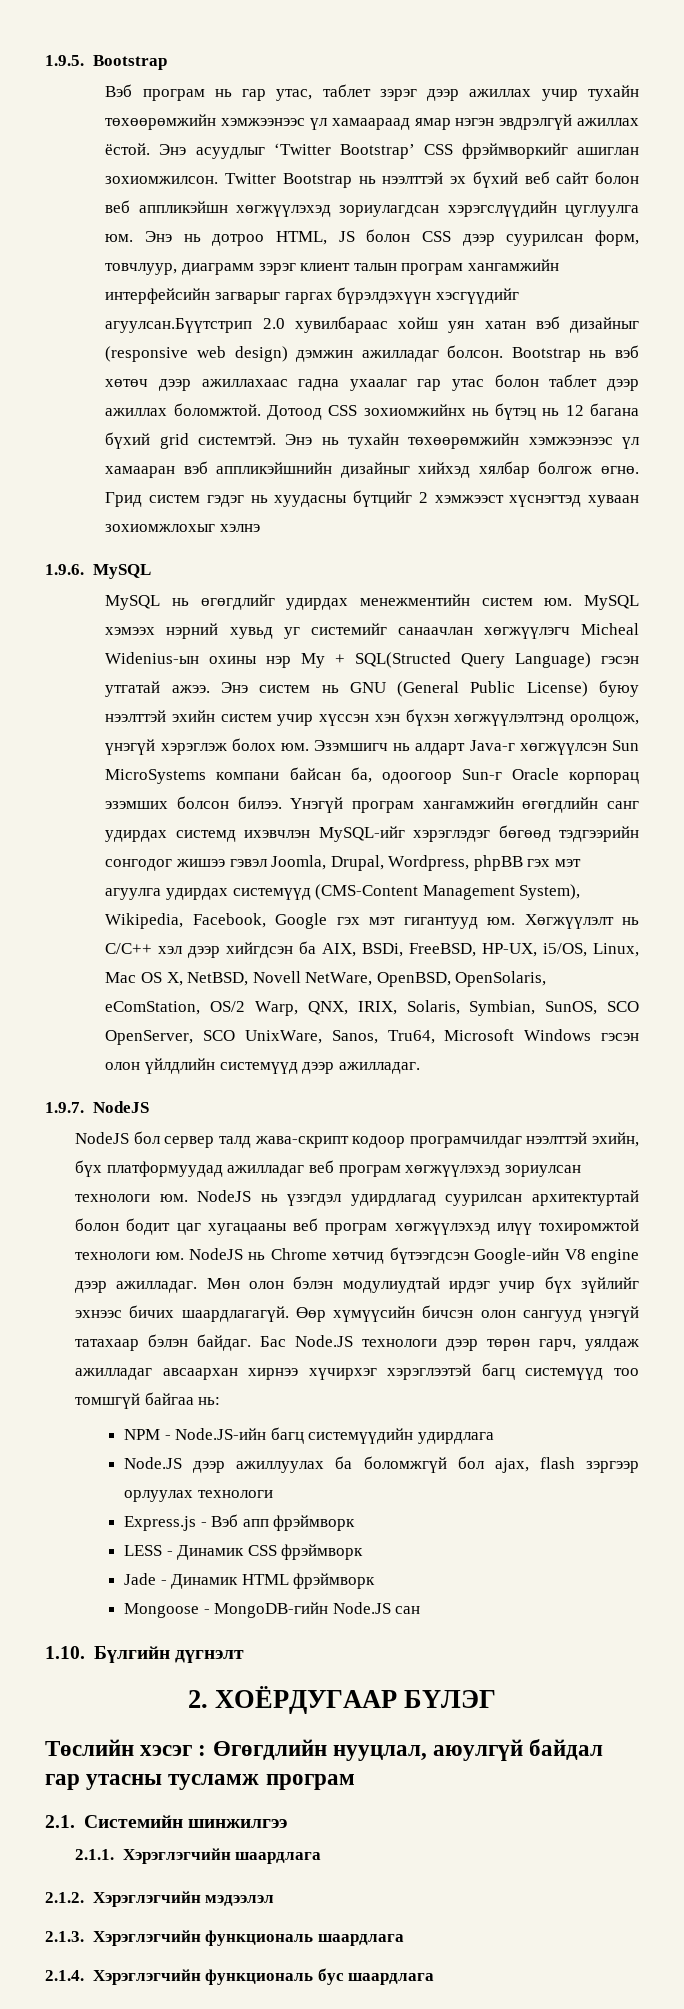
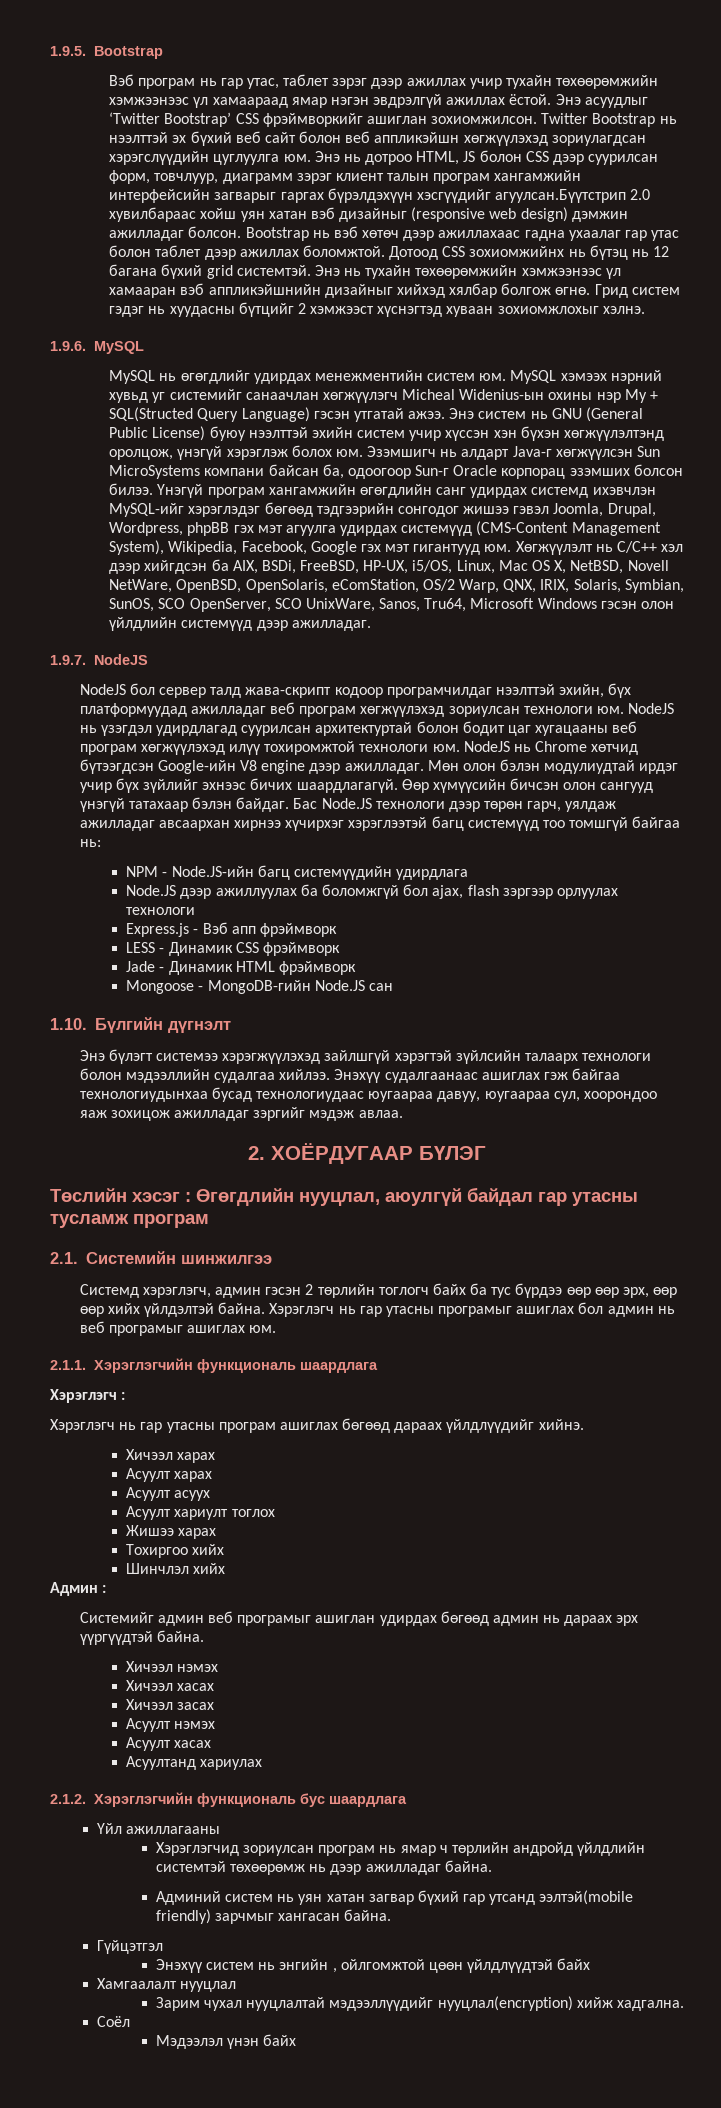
- Грид систем гэдэг нь хуудасны бүтцийг 2 хэмжээст хүснэгтэд хуваан зохиомжлохыг хэлнэ
+ Грид систем гэдэг нь хуудасны бүтцийг 2 хэмжээст хүснэгтэд хуваан зохиомжлохыг хэлнэ.
+ Энэ бүлэгт системээ хэрэгжүүлэхэд зайлшгүй хэрэгтэй зүйлсийн талаарх технологи болон мэдээллийн судалгаа хийлээ. Энэхүү судалгаанаас ашиглах гэж байгаа технологиудынхаа бусад технологиудаас юугаараа давуу, юугаараа сул, хоорондоо яаж зохицож ажилладаг зэргийг мэдэж авлаа.
- 2.1.1. Хэрэглэгчийн шаардлага
- 2.1.2. Хэрэглэгчийн мэдээлэл
- 2.1.3. Хэрэглэгчийн функциональ шаардлага
- 2.1.4. Хэрэглэгчийн функциональ бус шаардлага
+ Системд хэрэглэгч, админ гэсэн 2 төрлийн тоглогч байх ба тус бүрдээ өөр өөр эрх, өөр өөр хийх үйлдэлтэй байна. Хэрэглэгч нь гар утасны програмыг ашиглах бол админ нь веб програмыг ашиглах юм.
+ 2.1.1. Хэрэглэгчийн функциональ шаардлага
+ Хэрэглэгч :
+ Хэрэглэгч нь гар утасны програм ашиглах бөгөөд дараах үйлдлүүдийг хийнэ.
+ Хичээл харах
+ Асуулт харах
+ Асуулт асуух
+ Асуулт хариулт тоглох
+ Жишээ харах
+ Тохиргоо хийх
+ Шинчлэл хийх
+ Админ :
+ Системийг админ веб програмыг ашиглан удирдах бөгөөд админ нь дараах эрх үүргүүдтэй байна.
+ Хичээл нэмэх
+ Хичээл хасах
+ Хичээл засах
+ Асуулт нэмэх
+ Асуулт хасах
+ Асуултанд хариулах
+ 2.1.2. Хэрэглэгчийн функциональ бус шаардлага
+ Үйл ажиллагааны
+ Хэрэглэгчид зориулсан програм нь ямар ч төрлийн андройд үйлдлийн системтэй төхөөрөмж нь дээр ажилладаг байна.
+ Админий систем нь уян хатан загвар бүхий гар утсанд ээлтэй(mobile friendly) зарчмыг хангасан байна.
+ Гүйцэтгэл
+ Энэхүү систем нь энгийн , ойлгомжтой цөөн үйлдлүүдтэй байх
+ Хамгаалалт нууцлал
+ Зарим чухал нууцлалтай мэдээллүүдийг нууцлал(encryption) хийж хадгална.
+ Соёл
+ Мэдээлэл үнэн байх

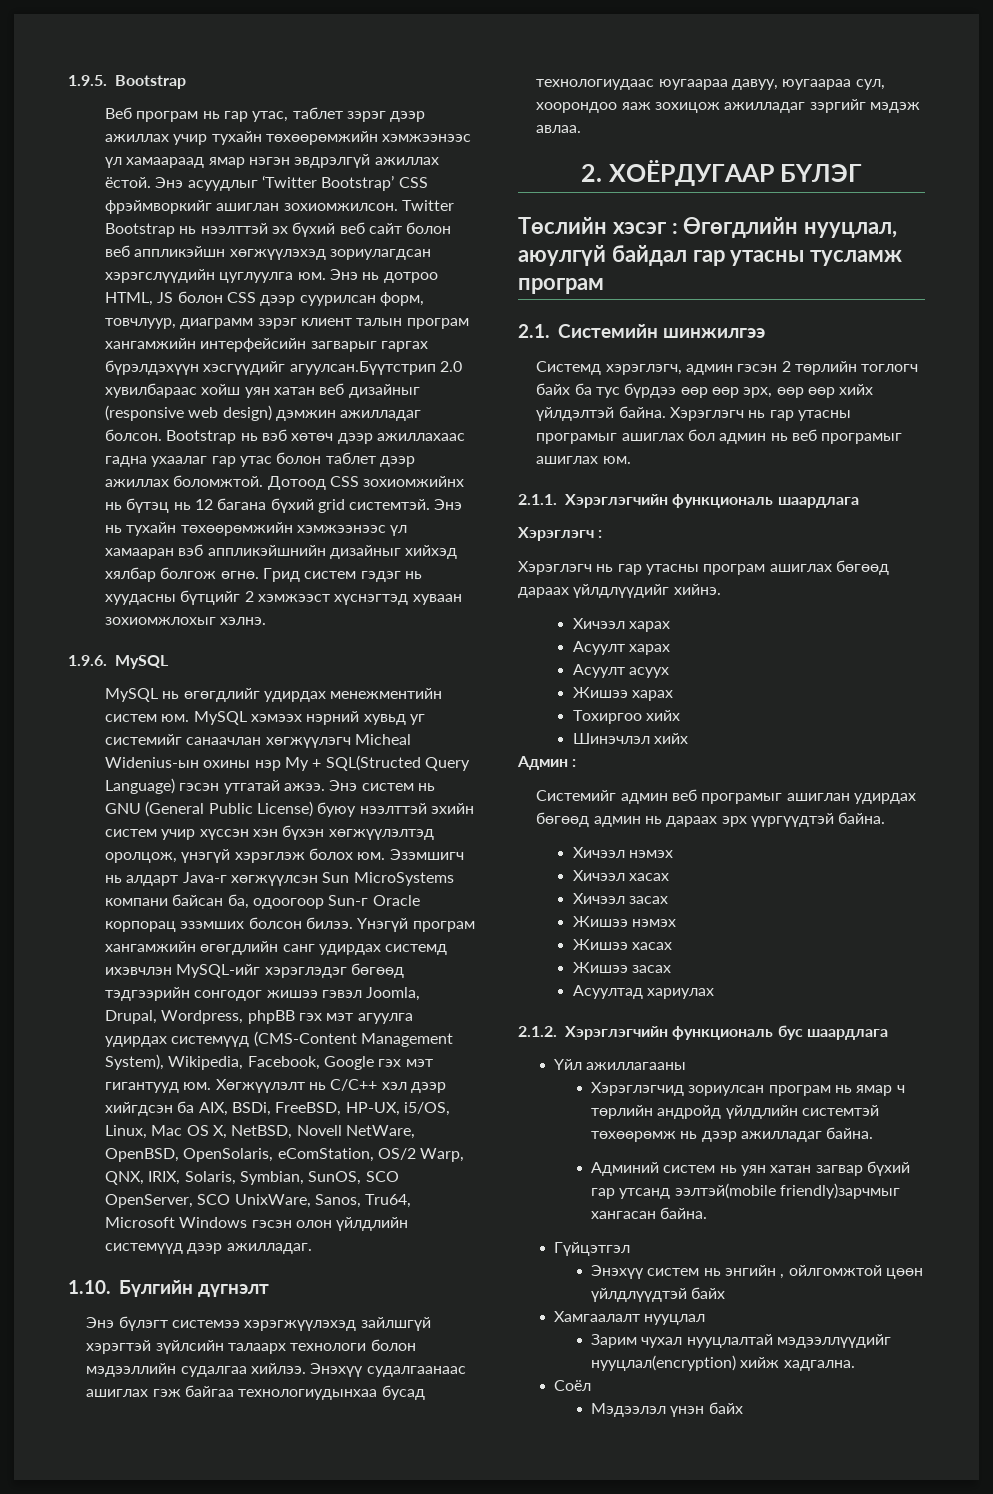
- Вэб програм нь гар утас, таблет зэрэг дээр ажиллах учир тухайн төхөөрөмжийн хэмжээнээс үл хамаараад ямар нэгэн эвдрэлгүй ажиллах ёстой.
+ Веб програм нь гар утас, таблет зэрэг дээр ажиллах учир тухайн төхөөрөмжийн хэмжээнээс үл хамаараад ямар нэгэн эвдрэлгүй ажиллах ёстой.
- Энэ нь дотроо HTML, JS болон CSS дээр суурилсан форм, товчлуур, диаграмм зэрэг клиент талын програм хангамжийн интерфейсийн загварыг гаргах бүрэлдэхүүн хэсгүүдийг агуулсан.Бүүтстрип 2.0 хувилбараас хойш уян хатан вэб дизайныг (responsive web design) дэмжин ажилладаг болсон.
+ Энэ нь дотроо HTML, JS болон CSS дээр суурилсан форм, товчлуур, диаграмм зэрэг клиент талын програм хангамжийн интерфейсийн загварыг гаргах бүрэлдэхүүн хэсгүүдийг агуулсан.Бүүтстрип 2.0 хувилбараас хойш уян хатан веб дизайныг (responsive web design) дэмжин ажилладаг болсон.
- Энэ систем нь GNU (General Public License) буюу нээлттэй эхийн систем учир хүссэн хэн бүхэн хөгжүүлэлтэнд оролцож, үнэгүй хэрэглэж болох юм.
+ Энэ систем нь GNU (General Public License) буюу нээлттэй эхийн систем учир хүссэн хэн бүхэн хөгжүүлэлтэд оролцож, үнэгүй хэрэглэж болох юм.
- 1.9.7. NodeJS
- NodeJS бол сервер талд жава-скрипт кодоор програмчилдаг нээлттэй эхийн, бүх платформуудад ажилладаг веб програм хөгжүүлэхэд зориулсан технологи юм. NodeJS нь үзэгдэл удирдлагад суурилсан архитектуртай болон бодит цаг хугацааны веб програм хөгжүүлэхэд илүү тохиромжтой технологи юм. NodeJS нь Chrome хөтчид бүтээгдсэн Google-ийн V8 engine дээр ажилладаг. Мөн олон бэлэн модулиудтай ирдэг учир бүх зүйлийг эхнээс бичих шаардлагагүй. Өөр хүмүүсийн бичсэн олон сангууд үнэгүй татахаар бэлэн байдаг. Бас Node.JS технологи дээр төрөн гарч, уялдаж ажилладаг авсаархан хирнээ хүчирхэг хэрэглээтэй багц системүүд тоо томшгүй байгаа нь:
- NPM - Node.JS-ийн багц системүүдийн удирдлага
- Node.JS дээр ажиллуулах ба боломжгүй бол ajax, flash зэргээр орлуулах технологи
- Express.js - Вэб апп фрэймворк
- LESS - Динамик CSS фрэймворк
- Jade - Динамик HTML фрэймворк
- Mongoose - MongoDB-гийн Node.JS сан
- Асуулт хариулт тоглох
- Шинчлэл хийх
+ Шинэчлэл хийх
- Асуулт нэмэх
- Асуулт хасах
- Асуултанд хариулах
+ Жишээ нэмэх
+ Жишээ хасах
+ Жишээ засах
+ Асуултад хариулах
- Админий систем нь уян хатан загвар бүхий гар утсанд ээлтэй(mobile friendly) зарчмыг хангасан байна.
+ Админий систем нь уян хатан загвар бүхий гар утсанд ээлтэй(mobile friendly)зарчмыг хангасан байна.

